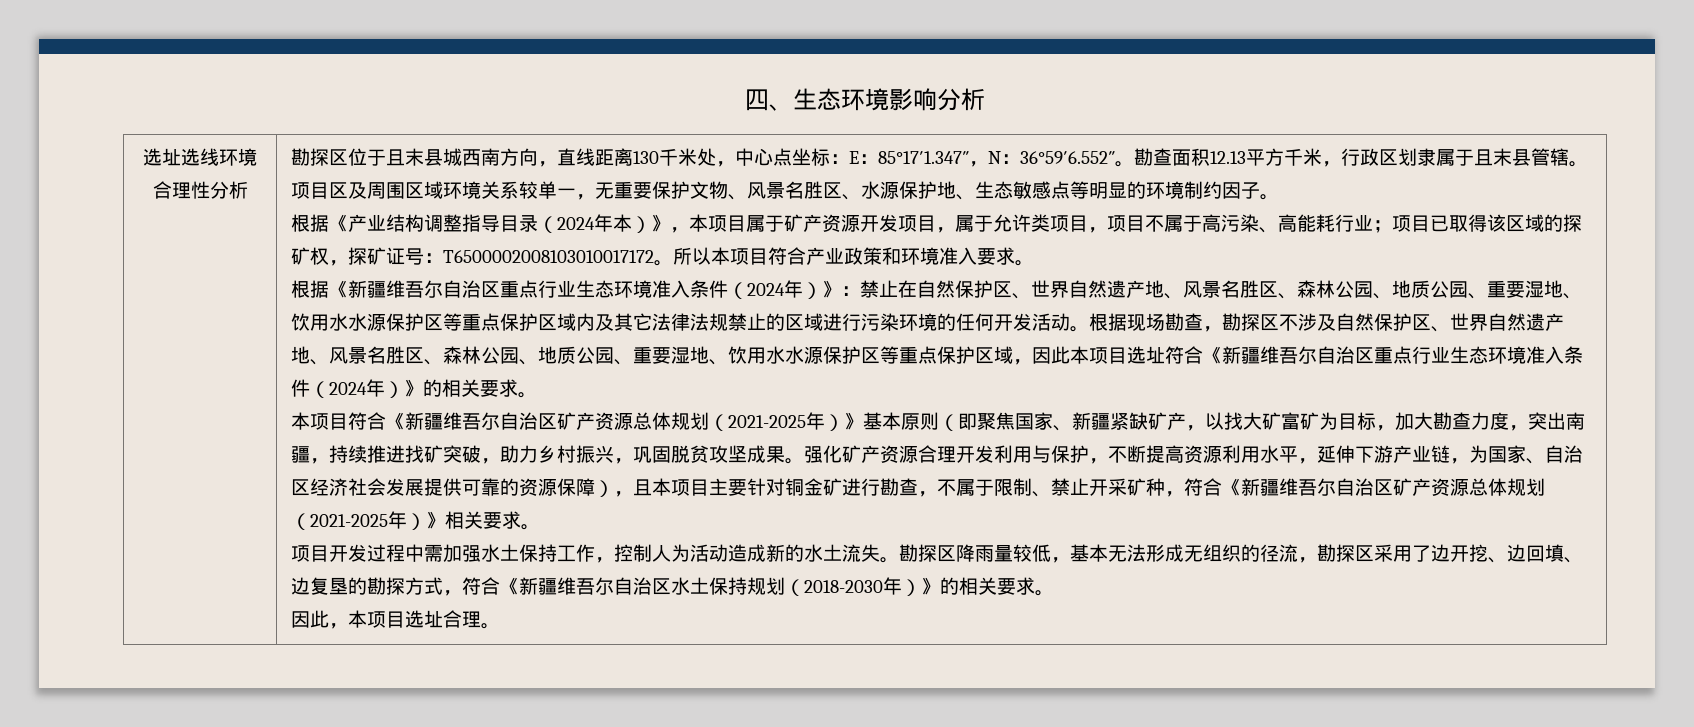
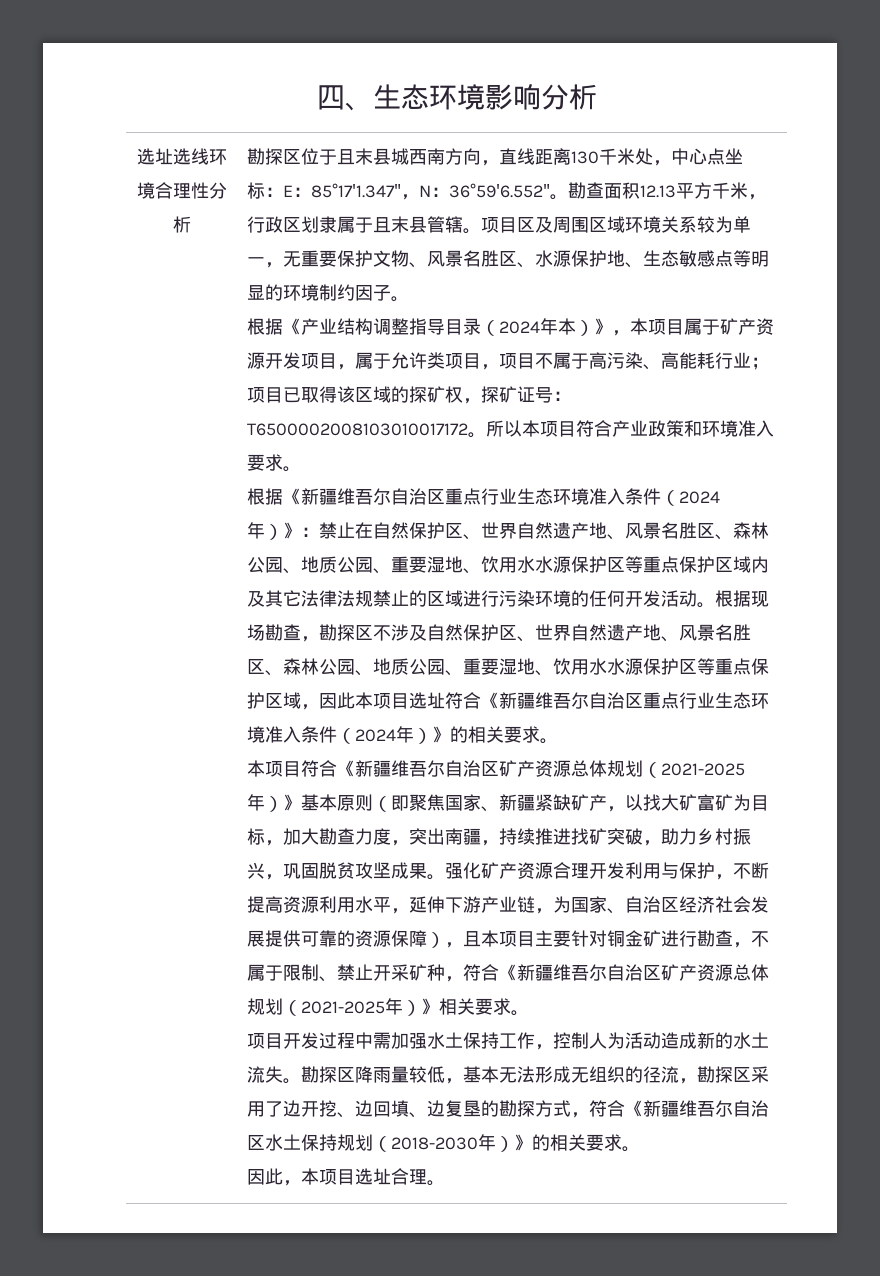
- 项目区及周围区域环境关系较单一，无重要保护文物、风景名胜区、水源保护地、生态敏感点等明显的环境制约因子。
+ 项目区及周围区域环境关系较为单一，无重要保护文物、风景名胜区、水源保护地、生态敏感点等明显的环境制约因子。

